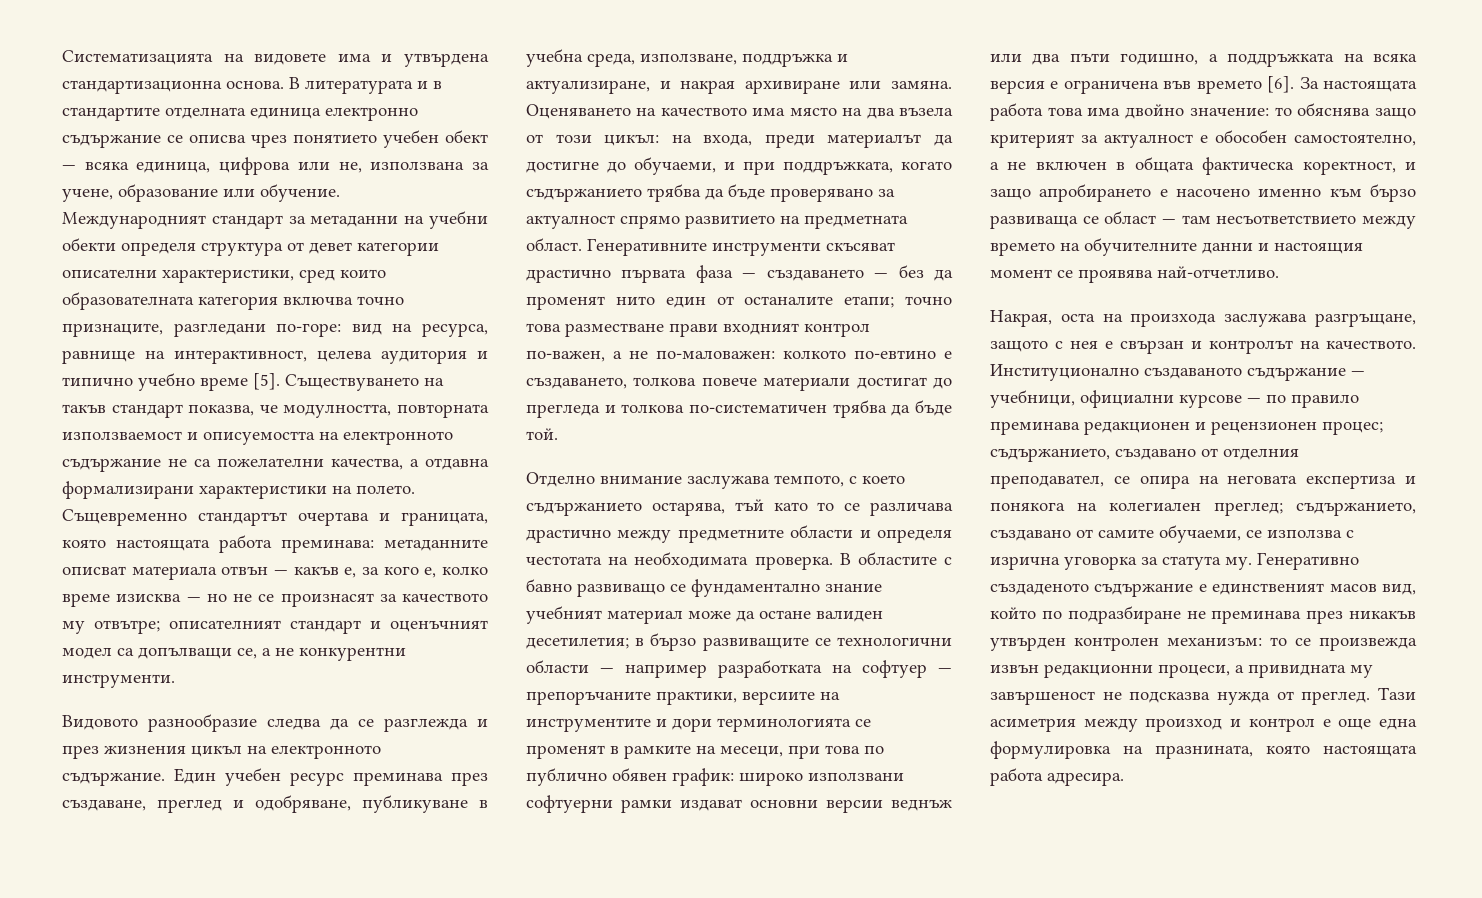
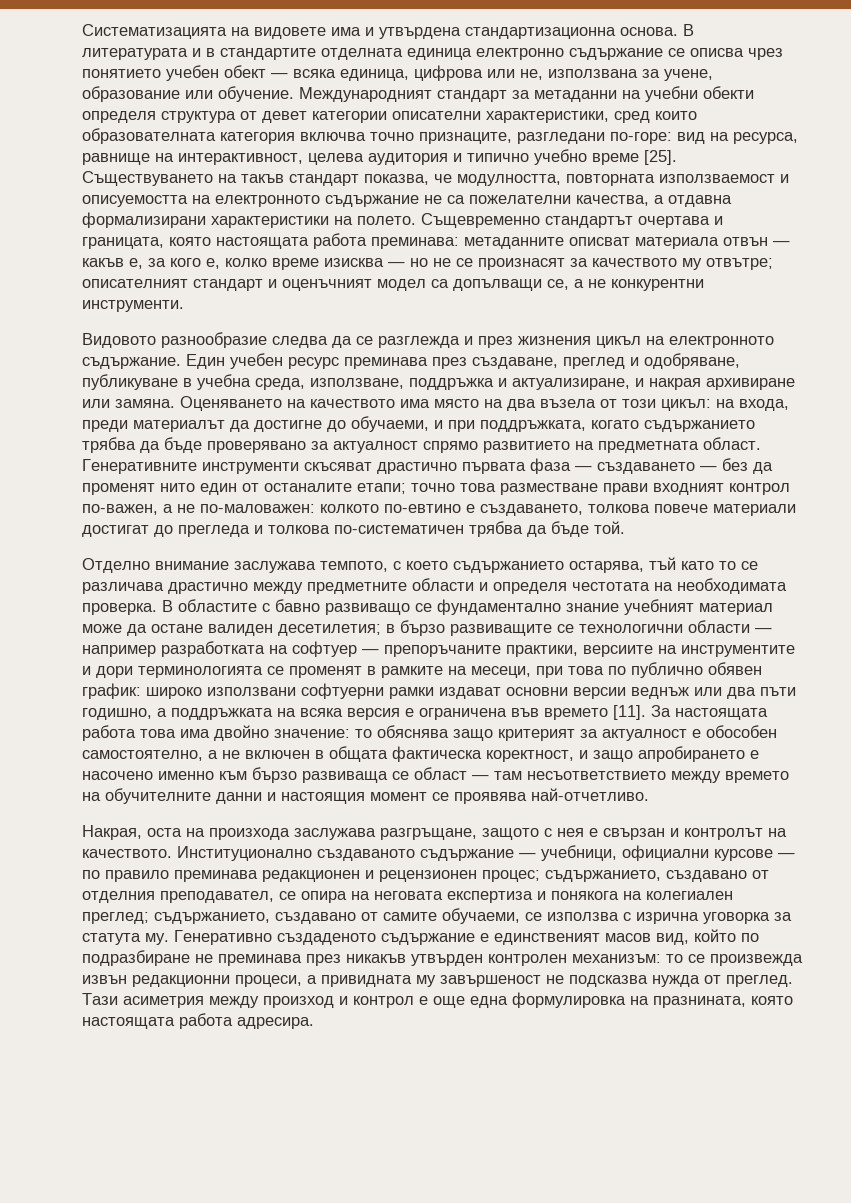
- Международният стандарт за метаданни на учебни обекти определя структура от девет категории описателни характеристики, сред които образователната категория включва точно признаците, разгледани по-горе: вид на ресурса, равнище на интерактивност, целева аудитория и типично учебно време [5].
+ Международният стандарт за метаданни на учебни обекти определя структура от девет категории описателни характеристики, сред които образователната категория включва точно признаците, разгледани по-горе: вид на ресурса, равнище на интерактивност, целева аудитория и типично учебно време [25].
- широко използвани софтуерни рамки издават основни версии веднъж или два пъти годишно, а поддръжката на всяка версия е ограничена във времето [6].
+ широко използвани софтуерни рамки издават основни версии веднъж или два пъти годишно, а поддръжката на всяка версия е ограничена във времето [11].

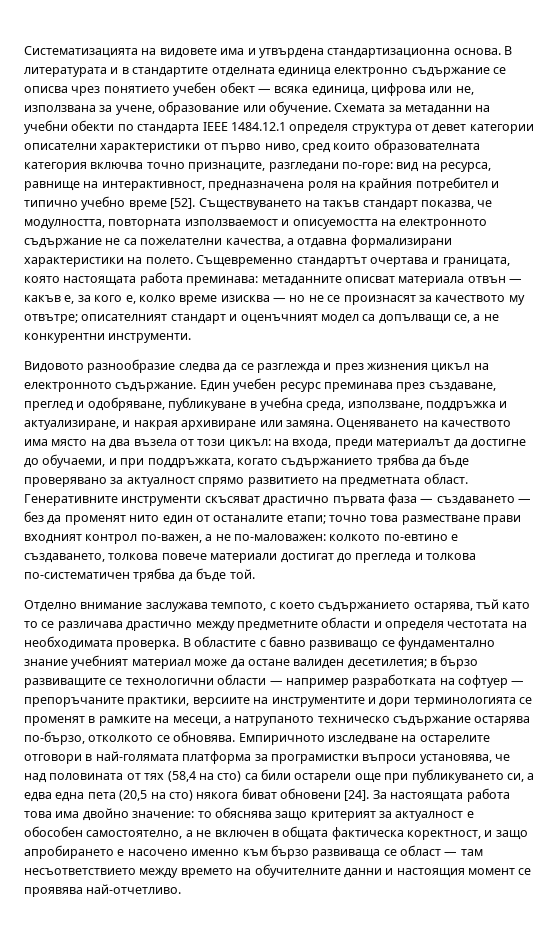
- Международният стандарт за метаданни на учебни обекти определя структура от девет категории описателни характеристики, сред които образователната категория включва точно признаците, разгледани по-горе: вид на ресурса, равнище на интерактивност, целева аудитория и типично учебно време [25].
+ Схемата за метаданни на учебни обекти по стандарта IEEE 1484.12.1 определя структура от девет категории описателни характеристики от първо ниво, сред които образователната категория включва точно признаците, разгледани по-горе: вид на ресурса, равнище на интерактивност, предназначена роля на крайния потребител и типично учебно време [52].
- В областите с бавно развиващо се фундаментално знание учебният материал може да остане валиден десетилетия; в бързо развиващите се технологични области — например разработката на софтуер — препоръчаните практики, версиите на инструментите и дори терминологията се променят в рамките на месеци, при това по публично обявен график: широко използвани софтуерни рамки издават основни версии веднъж или два пъти годишно, а поддръжката на всяка версия е ограничена във времето [11].
+ В областите с бавно развиващо се фундаментално знание учебният материал може да остане валиден десетилетия; в бързо развиващите се технологични области — например разработката на софтуер — препоръчаните практики, версиите на инструментите и дори терминологията се променят в рамките на месеци, а натрупаното техническо съдържание остарява по-бързо, отколкото се обновява. Емпиричното изследване на остарелите отговори в най-голямата платформа за програмистки въпроси установява, че над половината от тях (58,4 на сто) са били остарели още при публикуването си, а едва една пета (20,5 на сто) някога биват обновени [24].
- Накрая, оста на произхода заслужава разгръщане, защото с нея е свързан и контролът на качеството. Институционално създаваното съдържание — учебници, официални курсове — по правило преминава редакционен и рецензионен процес; съдържанието, създавано от отделния преподавател, се опира на неговата експертиза и понякога на колегиален преглед; съдържанието, създавано от самите обучаеми, се използва с изрична уговорка за статута му. Генеративно създаденото съдържание е единственият масов вид, който по подразбиране не преминава през никакъв утвърден контролен механизъм: то се произвежда извън редакционни процеси, а привидната му завършеност не подсказва нужда от преглед. Тази асиметрия между произход и контрол е още една формулировка на празнината, която настоящата работа адресира.

